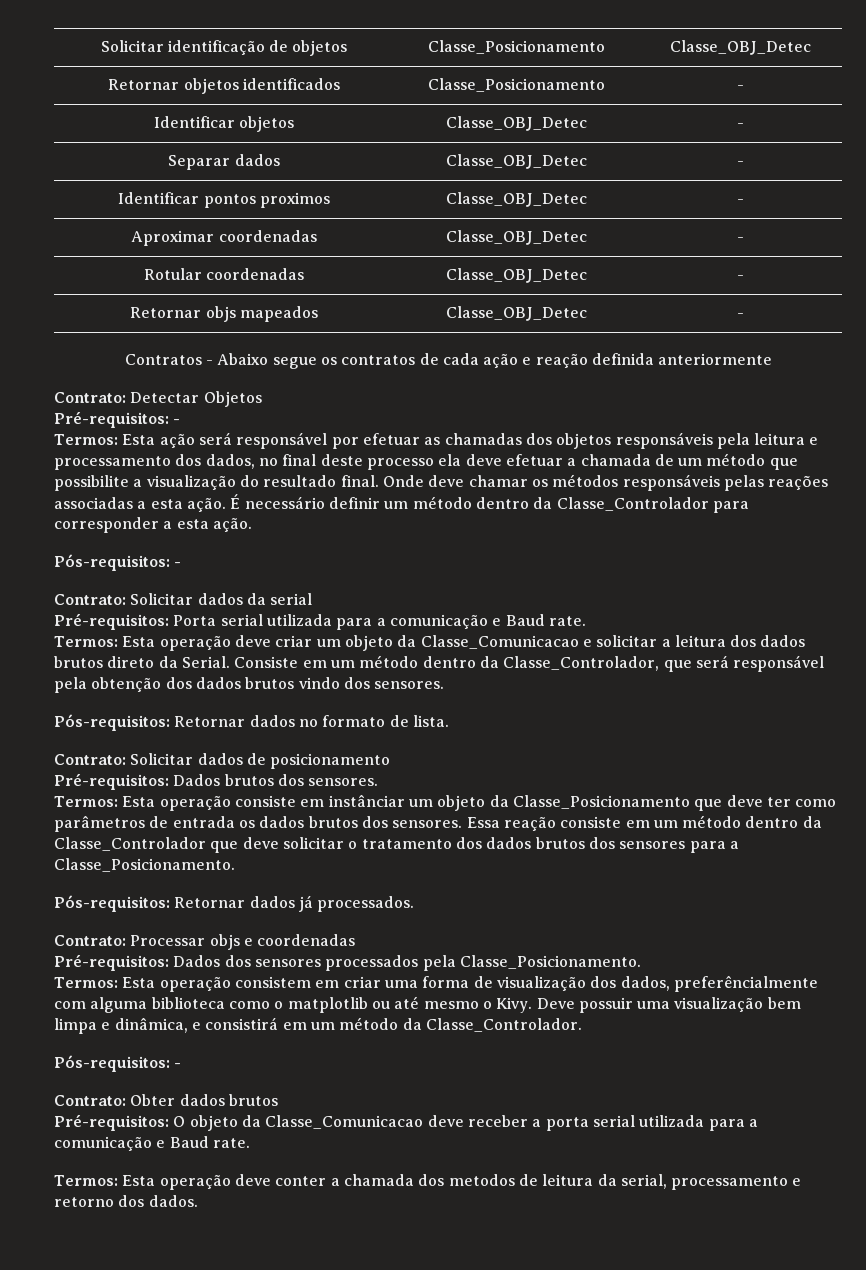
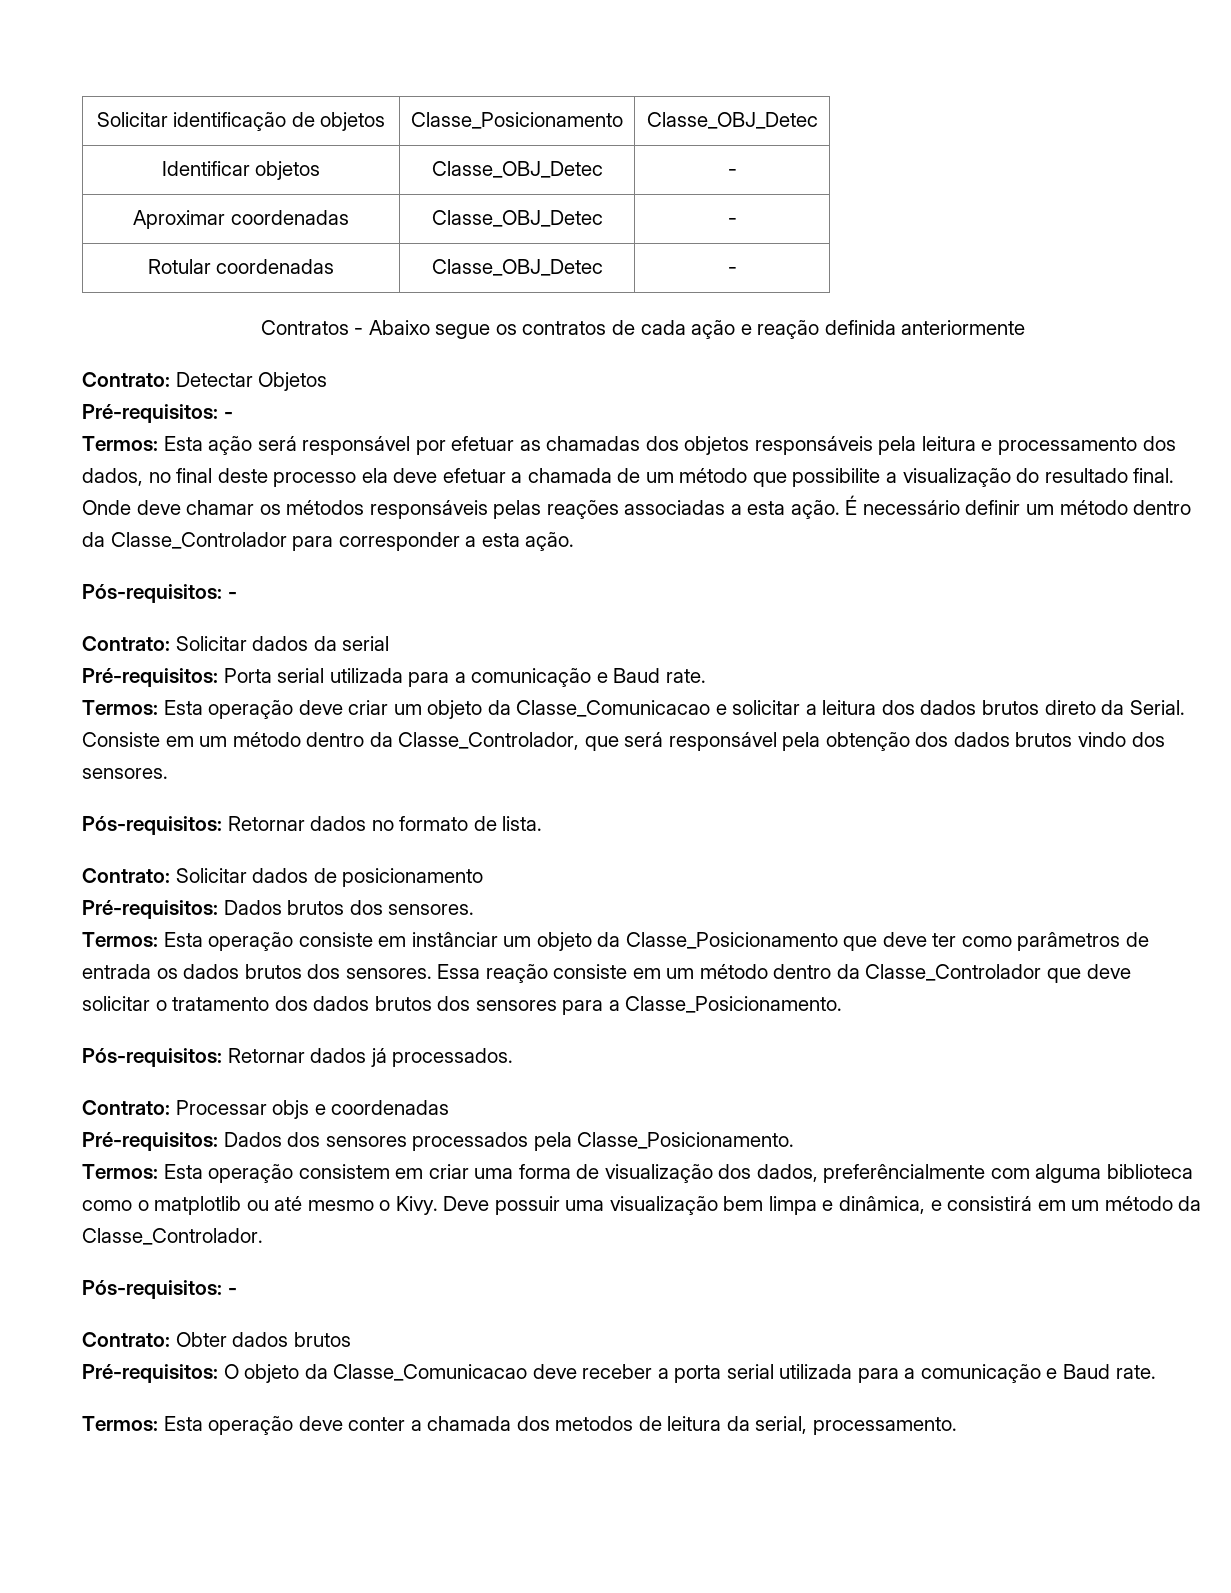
- Retornar objetos identificados | Classe_Posicionamento | -
- Separar dados | Classe_OBJ_Detec | -
- Identificar pontos proximos | Classe_OBJ_Detec | -
- Retornar objs mapeados | Classe_OBJ_Detec | -
- Termos: Esta operação deve conter a chamada dos metodos de leitura da serial, processamento e retorno dos dados.
+ Termos: Esta operação deve conter a chamada dos metodos de leitura da serial, processamento.

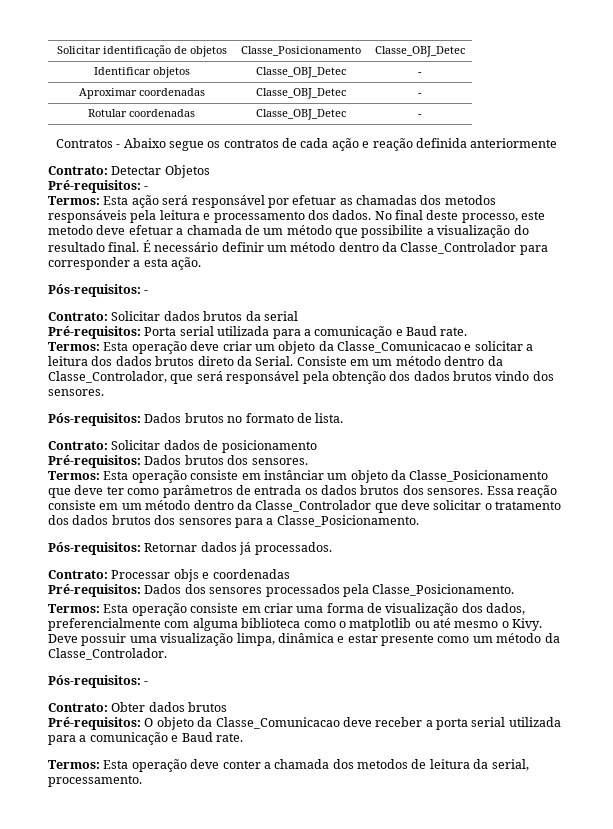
- Termos: Esta ação será responsável por efetuar as chamadas dos objetos responsáveis pela leitura e processamento dos dados, no final deste processo ela deve efetuar a chamada de um método que possibilite a visualização do resultado final.
+ Termos: Esta ação será responsável por efetuar as chamadas dos metodos responsáveis pela leitura e processamento dos dados. No final deste processo, este metodo deve efetuar a chamada de um método que possibilite a visualização do resultado final.
- Onde deve chamar os métodos responsáveis pelas reações associadas a esta ação.
- Contrato: Solicitar dados da serial
+ Contrato: Solicitar dados brutos da serial
- Pós-requisitos: Retornar dados no formato de lista.
+ Pós-requisitos: Dados brutos no formato de lista.
- Termos: Esta operação consistem em criar uma forma de visualização dos dados, preferêncialmente com alguma biblioteca como o matplotlib ou até mesmo o Kivy.
+ Termos: Esta operação consiste em criar uma forma de visualização dos dados, preferencialmente com alguma biblioteca como o matplotlib ou até mesmo o Kivy.
- Deve possuir uma visualização bem limpa e dinâmica, e consistirá em um método da Classe_Controlador.
+ Deve possuir uma visualização limpa, dinâmica e estar presente como um método da Classe_Controlador.

